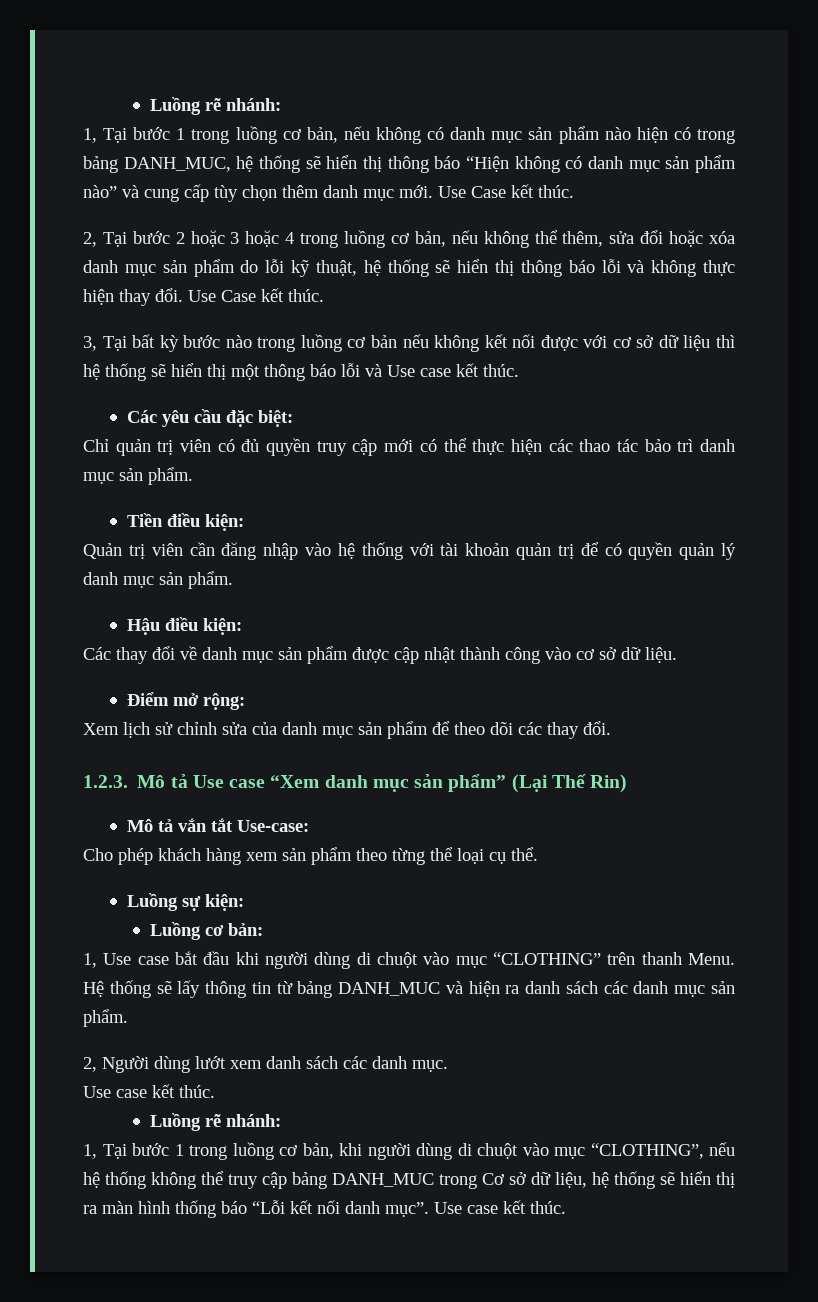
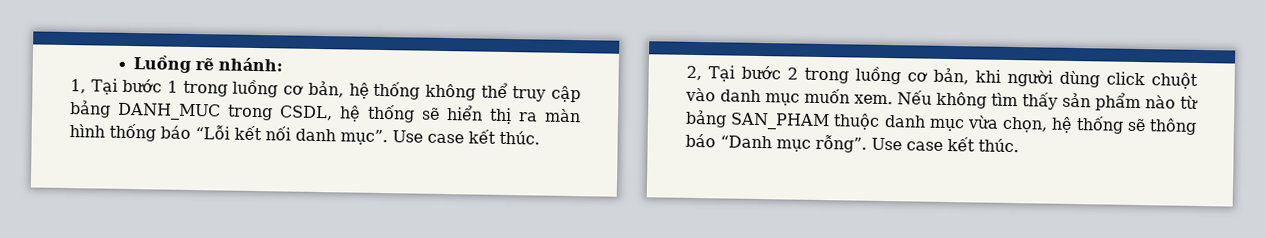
- 1, Tại bước 1 trong luồng cơ bản, nếu không có danh mục sản phẩm nào hiện có trong bảng DANH_MUC, hệ thống sẽ hiển thị thông báo “Hiện không có danh mục sản phẩm nào” và cung cấp tùy chọn thêm danh mục mới. Use Case kết thúc.
- 2, Tại bước 2 hoặc 3 hoặc 4 trong luồng cơ bản, nếu không thể thêm, sửa đổi hoặc xóa danh mục sản phẩm do lỗi kỹ thuật, hệ thống sẽ hiển thị thông báo lỗi và không thực hiện thay đổi. Use Case kết thúc.
- 3, Tại bất kỳ bước nào trong luồng cơ bản nếu không kết nối được với cơ sở dữ liệu thì hệ thống sẽ hiển thị một thông báo lỗi và Use case kết thúc.
- Các yêu cầu đặc biệt:
- Chỉ quản trị viên có đủ quyền truy cập mới có thể thực hiện các thao tác bảo trì danh mục sản phẩm.
- Tiền điều kiện:
- Quản trị viên cần đăng nhập vào hệ thống với tài khoản quản trị để có quyền quản lý danh mục sản phẩm.
- Hậu điều kiện:
- Các thay đổi về danh mục sản phẩm được cập nhật thành công vào cơ sở dữ liệu.
- Điểm mở rộng:
- Xem lịch sử chỉnh sửa của danh mục sản phẩm để theo dõi các thay đổi.
- 1.2.3. Mô tả Use case “Xem danh mục sản phẩm” (Lại Thế Rin)
- Mô tả vắn tắt Use-case:
- Cho phép khách hàng xem sản phẩm theo từng thể loại cụ thể.
- Luồng sự kiện:
- Luồng cơ bản:
- 1, Use case bắt đầu khi người dùng di chuột vào mục “CLOTHING” trên thanh Menu. Hệ thống sẽ lấy thông tin từ bảng DANH_MUC và hiện ra danh sách các danh mục sản phẩm.
- 2, Người dùng lướt xem danh sách các danh mục.
- Use case kết thúc.
- Luồng rẽ nhánh:
- 1, Tại bước 1 trong luồng cơ bản, khi người dùng di chuột vào mục “CLOTHING”, nếu hệ thống không thể truy cập bảng DANH_MUC trong Cơ sở dữ liệu, hệ thống sẽ hiển thị ra màn hình thống báo “Lỗi kết nối danh mục”.
+ 1, Tại bước 1 trong luồng cơ bản, hệ thống không thể truy cập bảng DANH_MUC trong CSDL, hệ thống sẽ hiển thị ra màn hình thống báo “Lỗi kết nối danh mục”.
+ 2, Tại bước 2 trong luồng cơ bản, khi người dùng click chuột vào danh mục muốn xem. Nếu không tìm thấy sản phẩm nào từ bảng SAN_PHAM thuộc danh mục vừa chọn, hệ thống sẽ thông báo “Danh mục rỗng”. Use case kết thúc.

